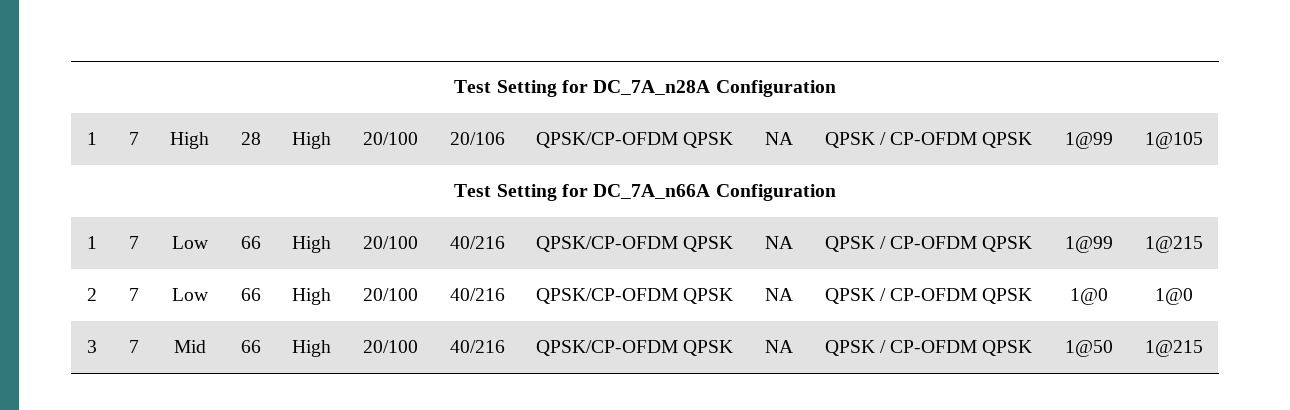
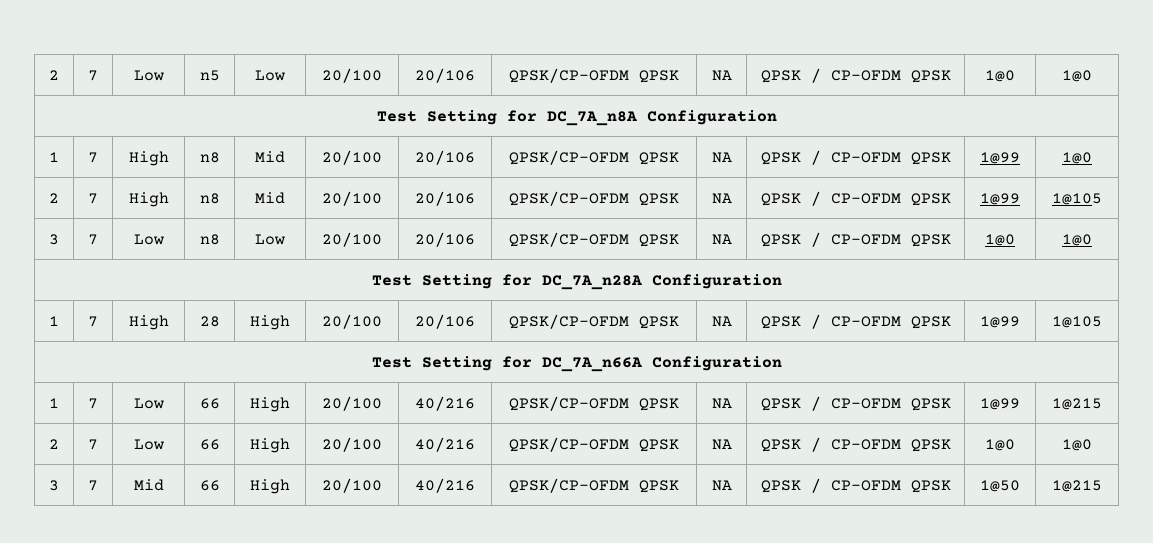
+ 2 | 7 | Low | n5 | Low | 20/100 | 20/106 | QPSK/CP-OFDM QPSK | NA | QPSK / CP-OFDM QPSK | 1@0 | 1@0
+ Test Setting for DC_7A_n8A Configuration
+ 1 | 7 | High | n8 | Mid | 20/100 | 20/106 | QPSK/CP-OFDM QPSK | NA | QPSK / CP-OFDM QPSK | 1@99 | 1@0
+ 2 | 7 | High | n8 | Mid | 20/100 | 20/106 | QPSK/CP-OFDM QPSK | NA | QPSK / CP-OFDM QPSK | 1@99 | 1@105
+ 3 | 7 | Low | n8 | Low | 20/100 | 20/106 | QPSK/CP-OFDM QPSK | NA | QPSK / CP-OFDM QPSK | 1@0 | 1@0

